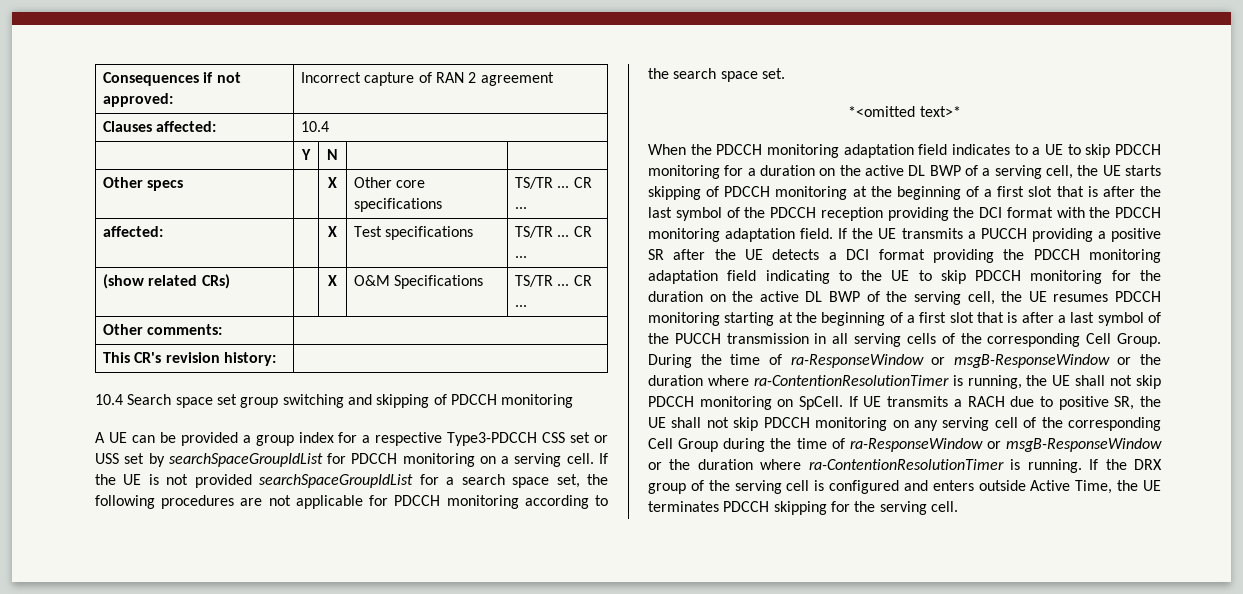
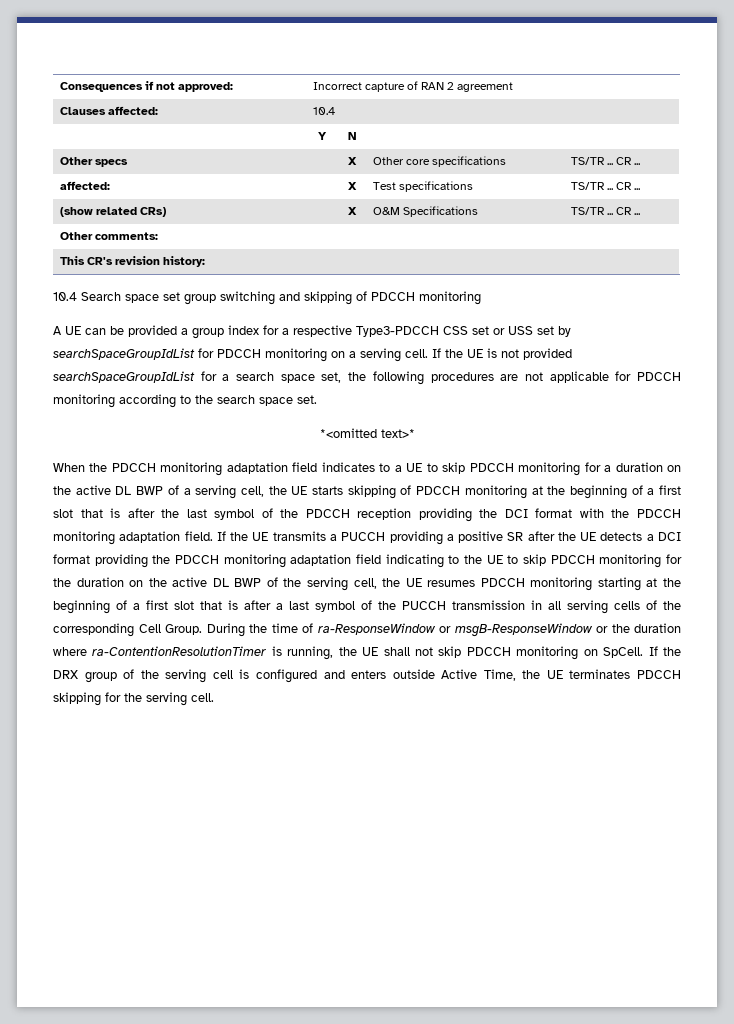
- If UE transmits a RACH due to positive SR, the UE shall not skip PDCCH monitoring on any serving cell of the corresponding Cell Group during the time of ra-ResponseWindow or msgB-ResponseWindow or the duration where ra-ContentionResolutionTimer is running. If the DRX group of the serving cell is configured and enters outside Active Time, the UE terminates PDCCH skipping for the serving cell.
+ If the DRX group of the serving cell is configured and enters outside Active Time, the UE terminates PDCCH skipping for the serving cell.

